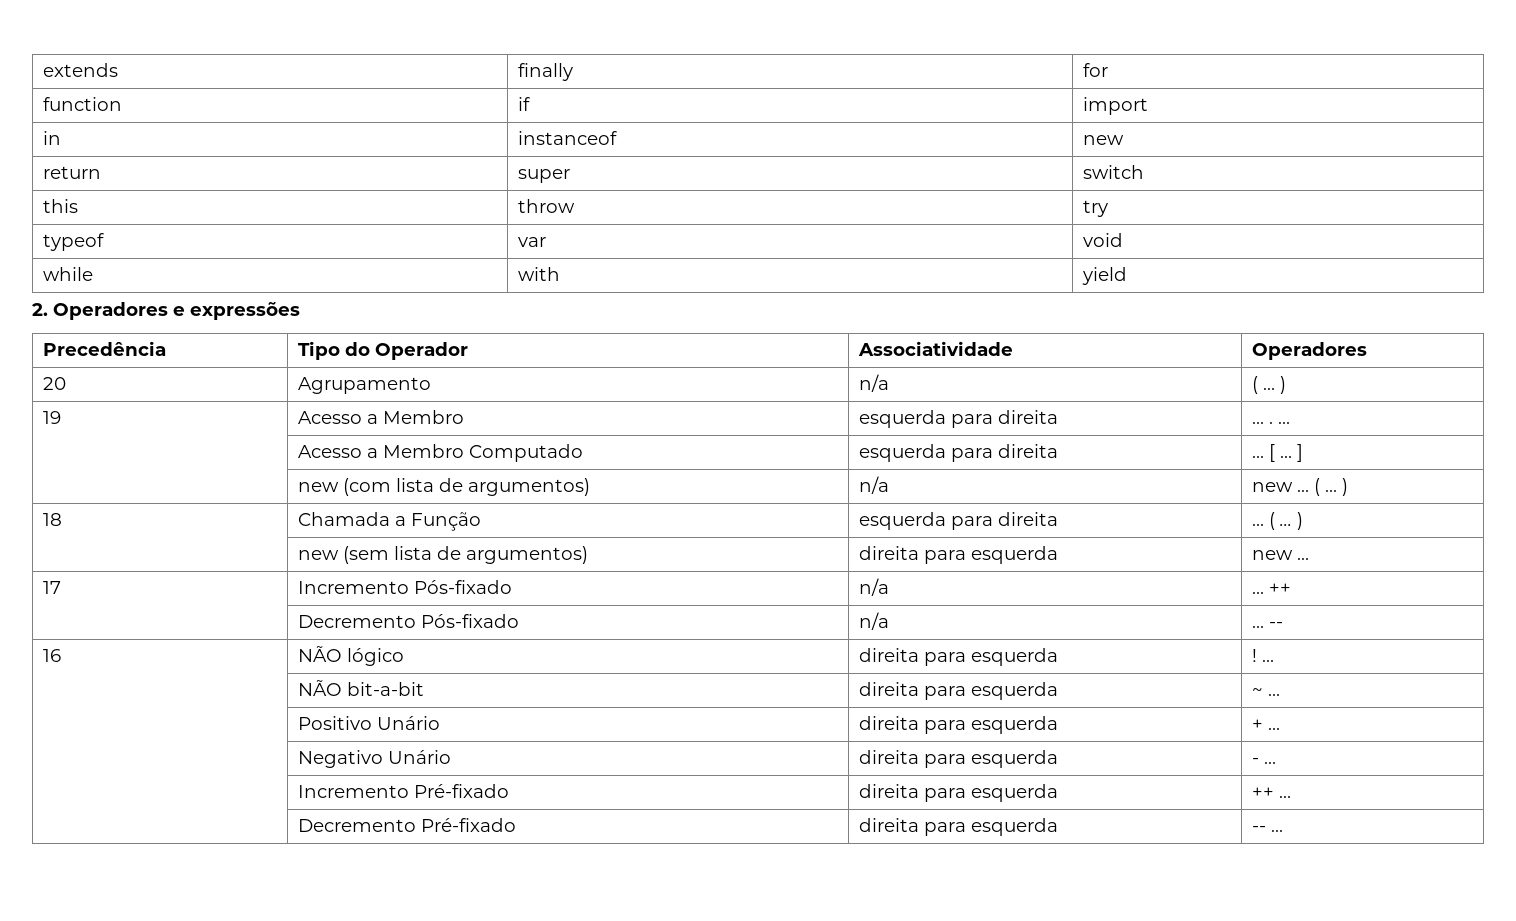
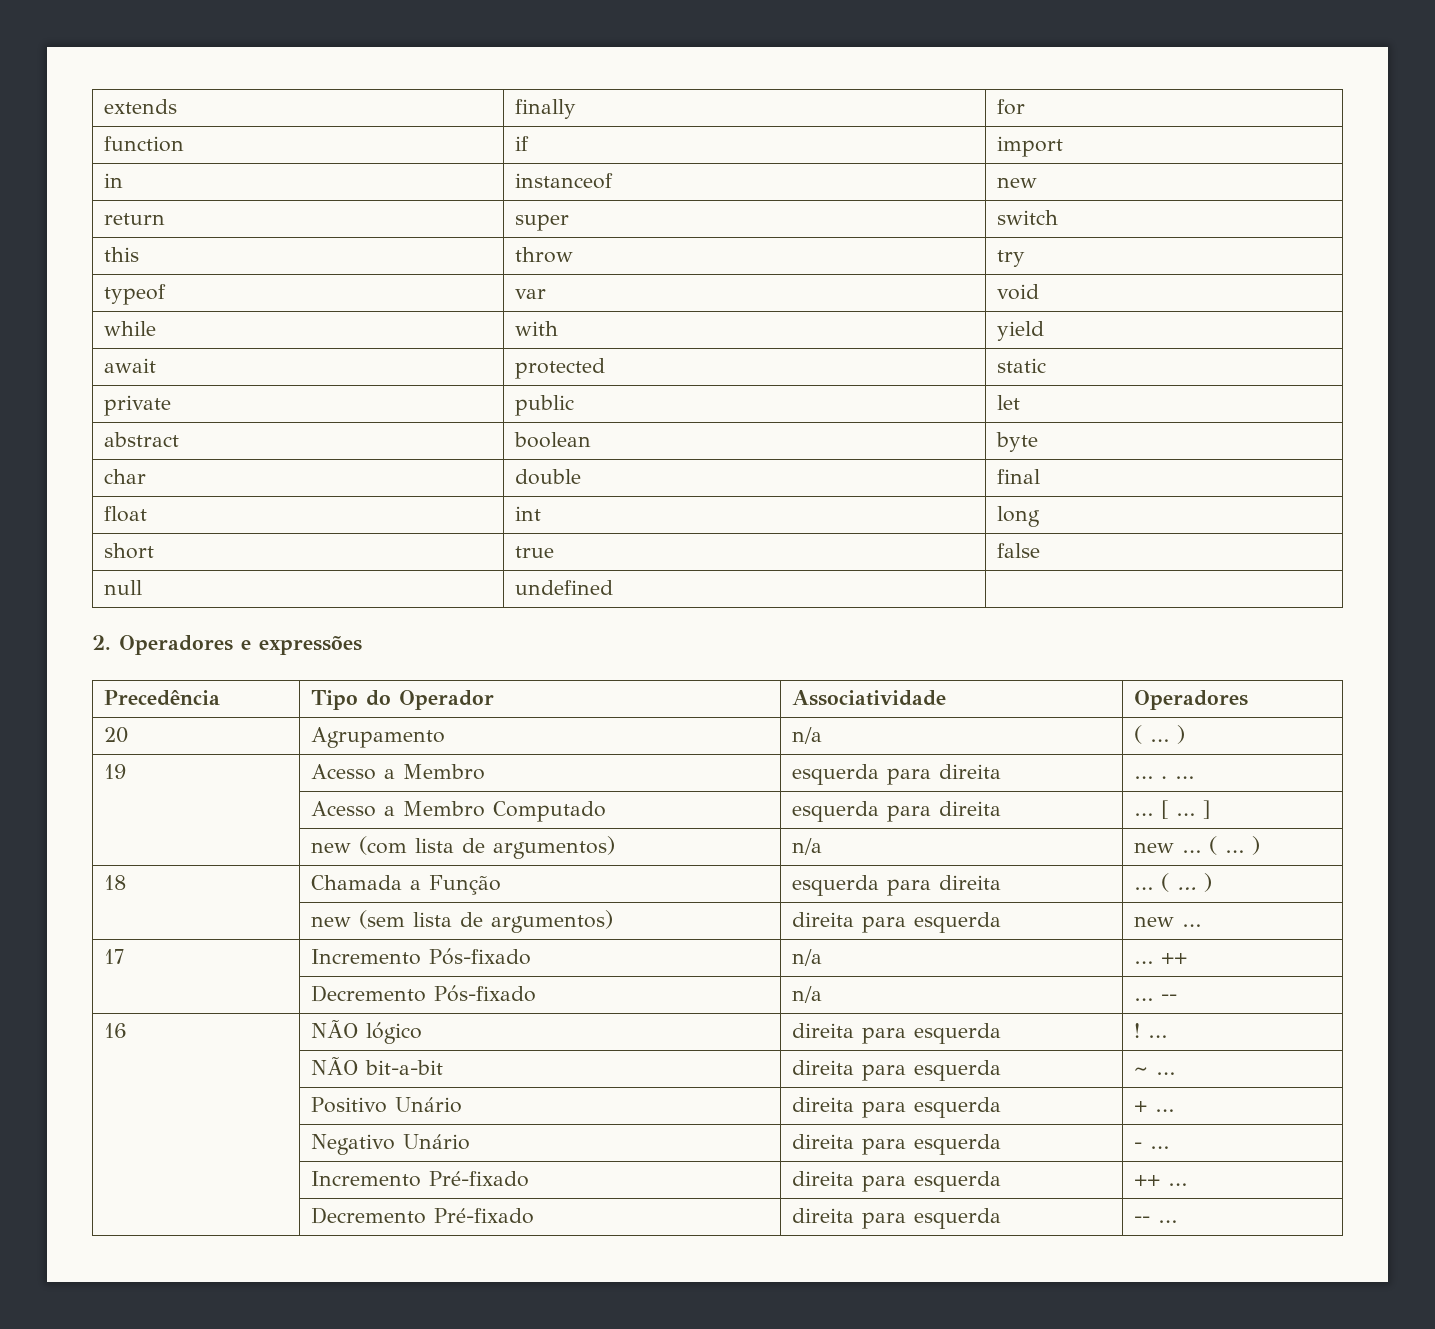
+ await | protected | static
+ private | public | let
+ abstract | boolean | byte
+ char | double | final
+ float | int | long
+ short | true | false
+ null | undefined |

